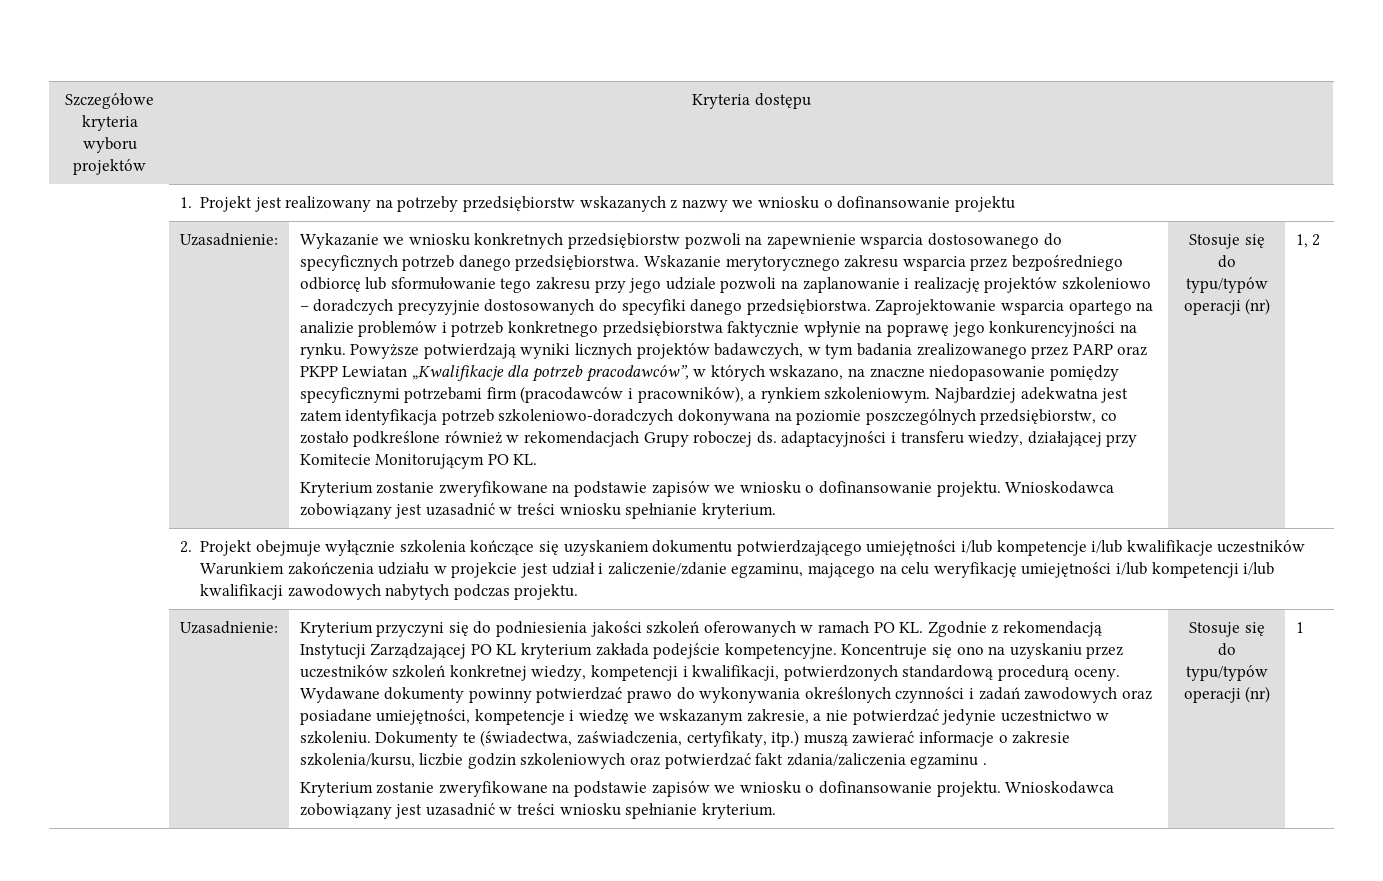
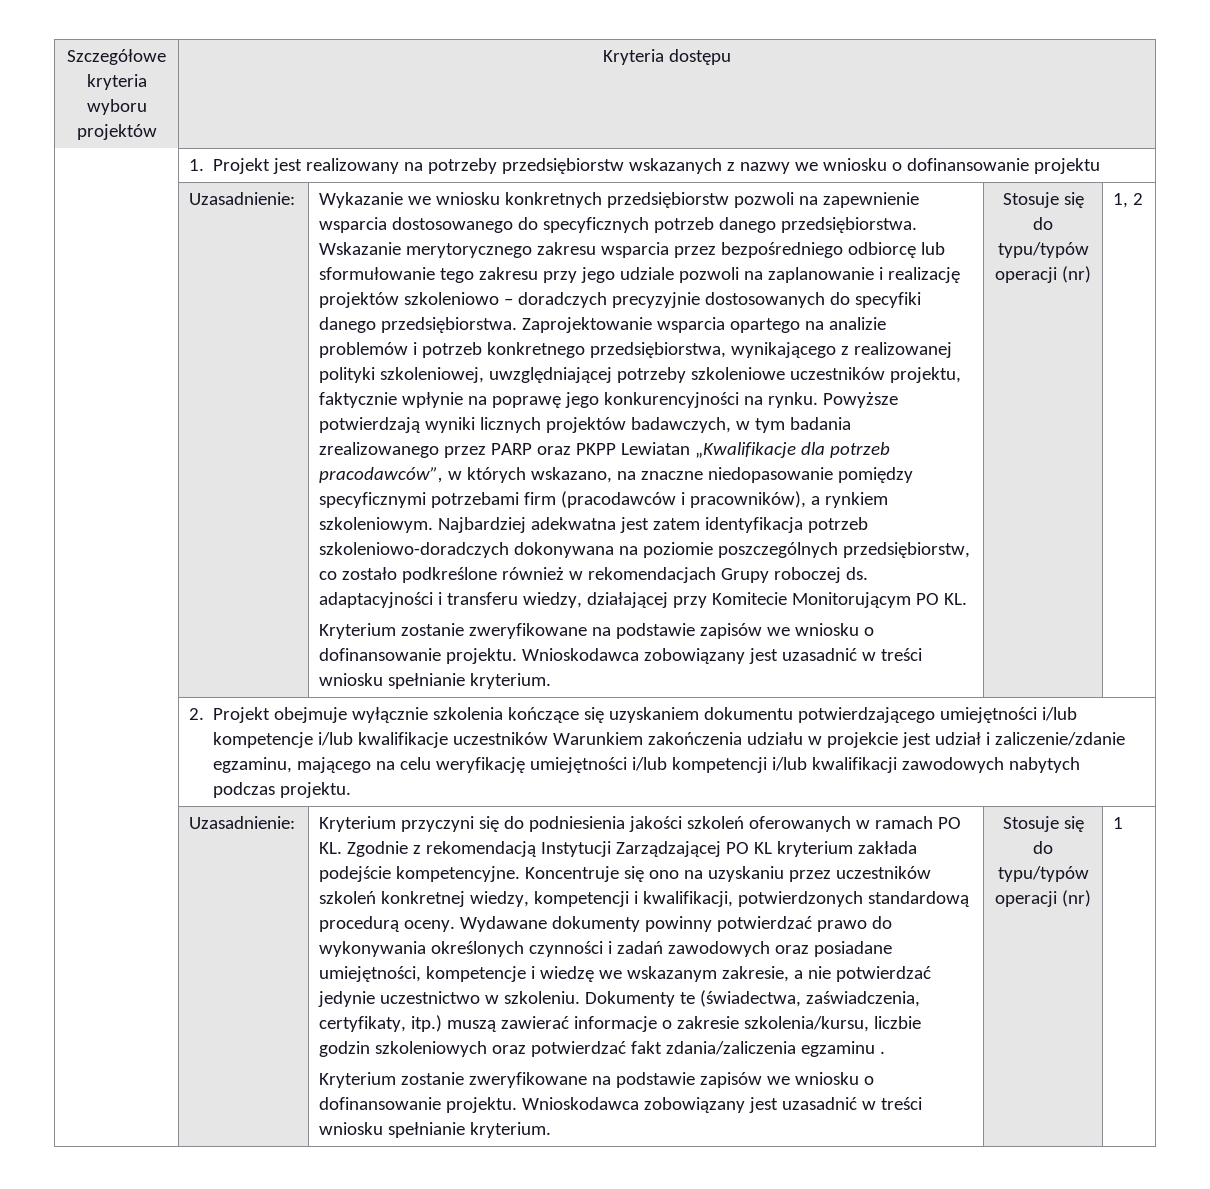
- Zaprojektowanie wsparcia opartego na analizie problemów i potrzeb konkretnego przedsiębiorstwa faktycznie wpłynie na poprawę jego konkurencyjności na rynku.
+ Zaprojektowanie wsparcia opartego na analizie problemów i potrzeb konkretnego przedsiębiorstwa, wynikającego z realizowanej polityki szkoleniowej, uwzględniającej potrzeby szkoleniowe uczestników projektu, faktycznie wpłynie na poprawę jego konkurencyjności na rynku.

